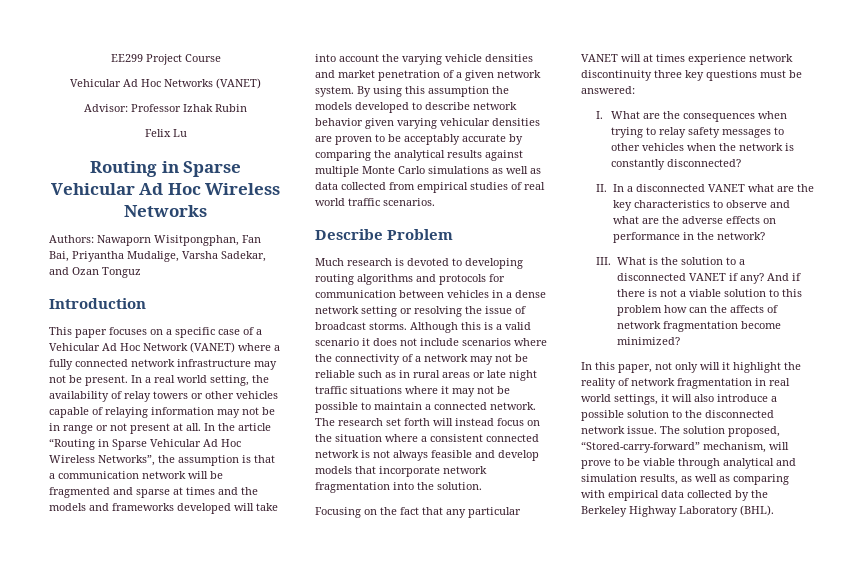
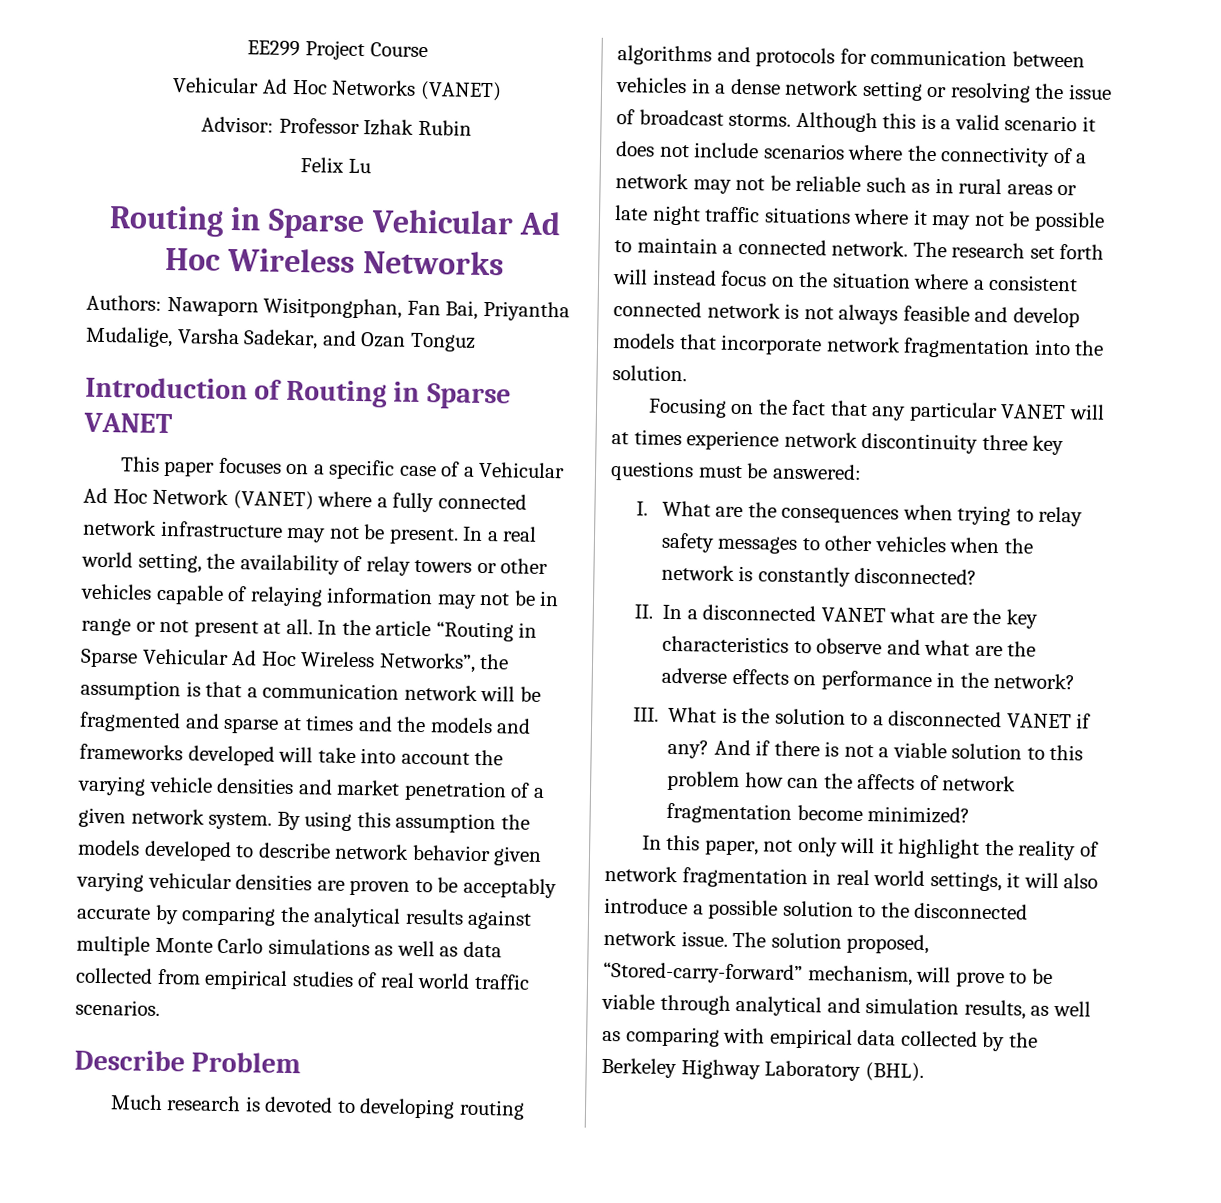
- Introduction
+ Introduction of Routing in Sparse VANET

